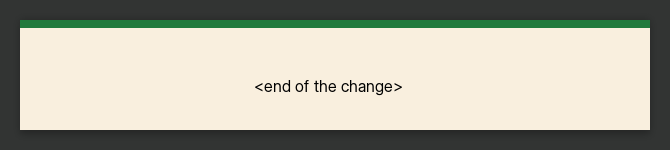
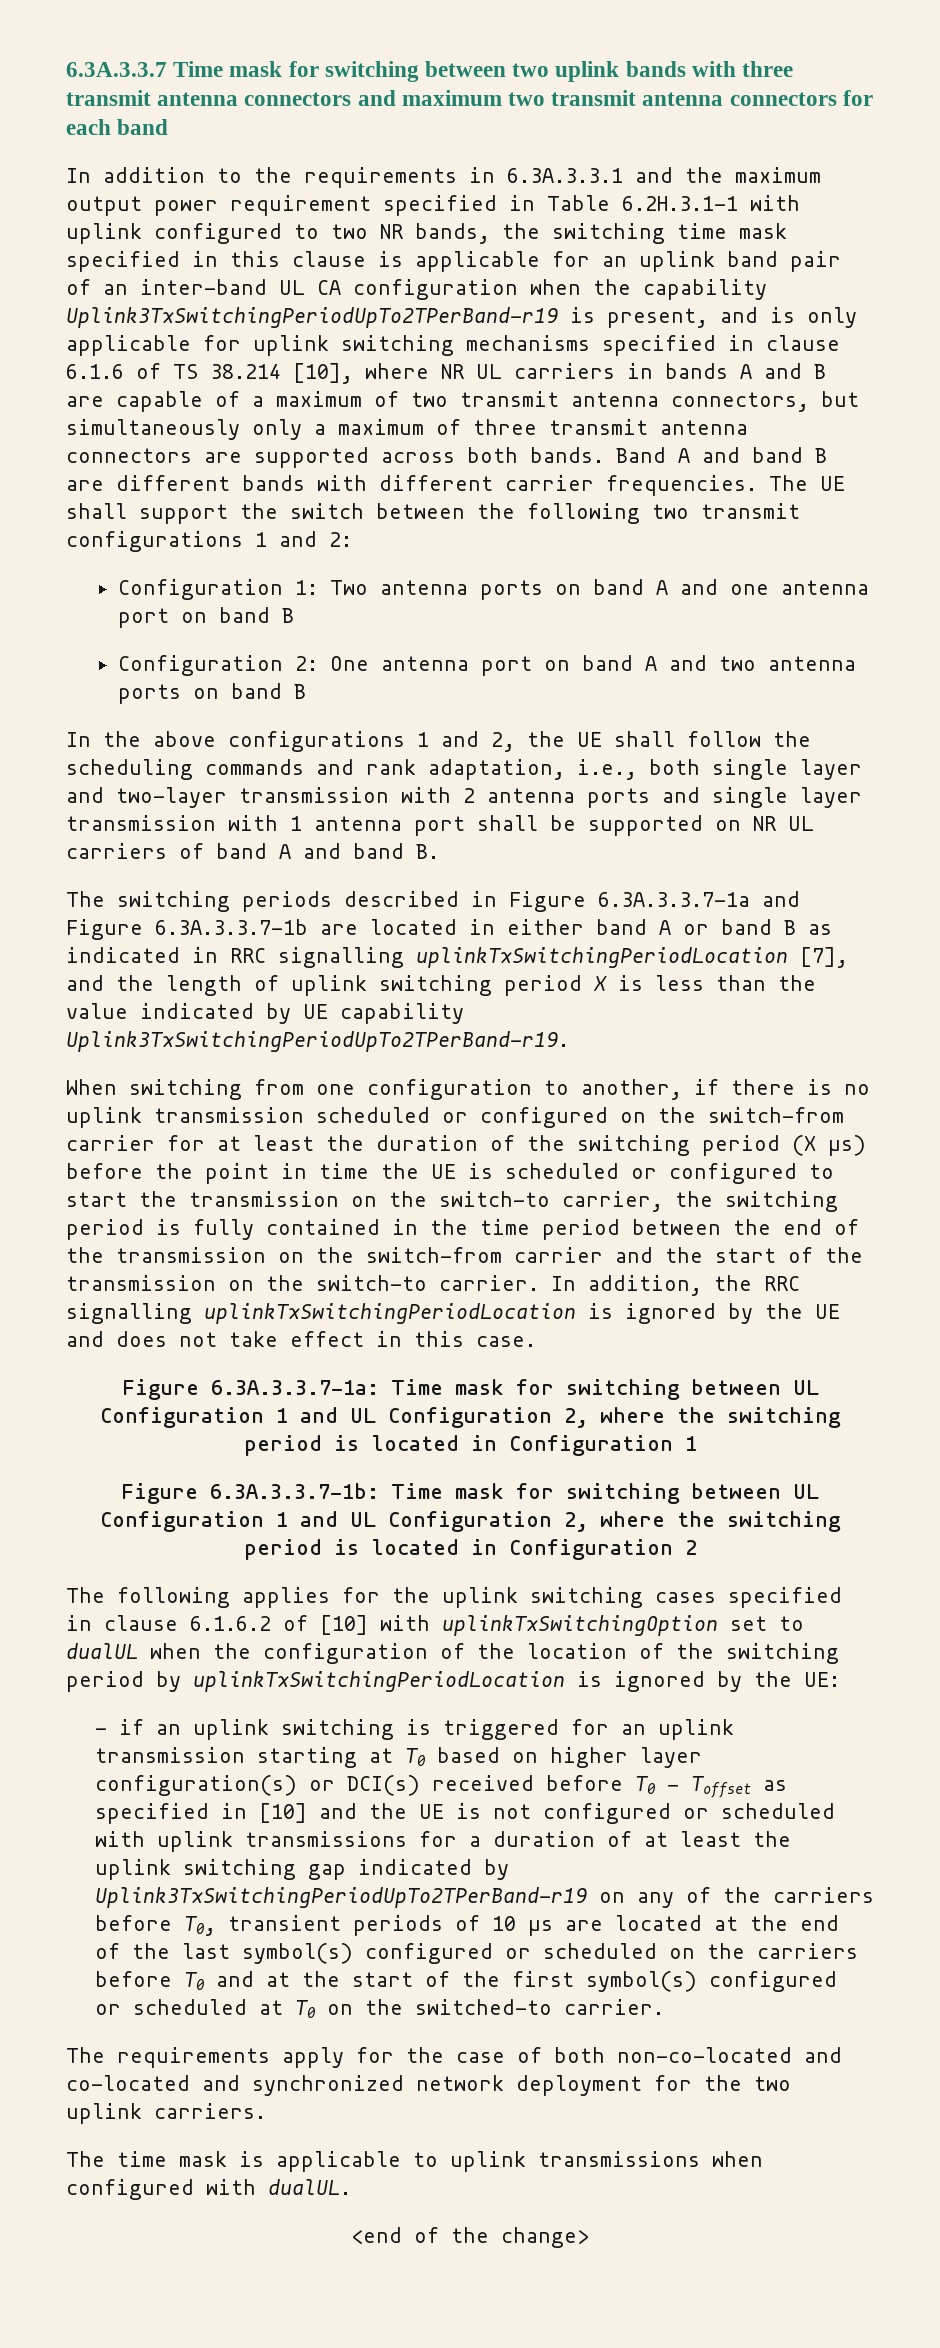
+ 6.3A.3.3.7 Time mask for switching between two uplink bands with three transmit antenna connectors and maximum two transmit antenna connectors for each band
+ In addition to the requirements in 6.3A.3.3.1 and the maximum output power requirement specified in Table 6.2H.3.1-1 with uplink configured to two NR bands, the switching time mask specified in this clause is applicable for an uplink band pair of an inter-band UL CA configuration when the capability Uplink3TxSwitchingPeriodUpTo2TPerBand-r19 is present, and is only applicable for uplink switching mechanisms specified in clause 6.1.6 of TS 38.214 [10], where NR UL carriers in bands A and B are capable of a maximum of two transmit antenna connectors, but simultaneously only a maximum of three transmit antenna connectors are supported across both bands. Band A and band B are different bands with different carrier frequencies. The UE shall support the switch between the following two transmit configurations 1 and 2:
+ Configuration 1: Two antenna ports on band A and one antenna port on band B
+ Configuration 2: One antenna port on band A and two antenna ports on band B
+ In the above configurations 1 and 2, the UE shall follow the scheduling commands and rank adaptation, i.e., both single layer and two-layer transmission with 2 antenna ports and single layer transmission with 1 antenna port shall be supported on NR UL carriers of band A and band B.
+ The switching periods described in Figure 6.3A.3.3.7-1a and Figure 6.3A.3.3.7-1b are located in either band A or band B as indicated in RRC signalling uplinkTxSwitchingPeriodLocation [7], and the length of uplink switching period X is less than the value indicated by UE capability Uplink3TxSwitchingPeriodUpTo2TPerBand-r19.
+ When switching from one configuration to another, if there is no uplink transmission scheduled or configured on the switch-from carrier for at least the duration of the switching period (X µs) before the point in time the UE is scheduled or configured to start the transmission on the switch-to carrier, the switching period is fully contained in the time period between the end of the transmission on the switch-from carrier and the start of the transmission on the switch-to carrier. In addition, the RRC signalling uplinkTxSwitchingPeriodLocation is ignored by the UE and does not take effect in this case.
+ Figure 6.3A.3.3.7-1a: Time mask for switching between UL Configuration 1 and UL Configuration 2, where the switching period is located in Configuration 1
+ Figure 6.3A.3.3.7-1b: Time mask for switching between UL Configuration 1 and UL Configuration 2, where the switching period is located in Configuration 2
+ The following applies for the uplink switching cases specified in clause 6.1.6.2 of [10] with uplinkTxSwitchingOption set to dualUL when the configuration of the location of the switching period by uplinkTxSwitchingPeriodLocation is ignored by the UE:
+ - if an uplink switching is triggered for an uplink transmission starting at T0 based on higher layer configuration(s) or DCI(s) received before T0 − Toffset as specified in [10] and the UE is not configured or scheduled with uplink transmissions for a duration of at least the uplink switching gap indicated by Uplink3TxSwitchingPeriodUpTo2TPerBand-r19 on any of the carriers before T0, transient periods of 10 μs are located at the end of the last symbol(s) configured or scheduled on the carriers before T0 and at the start of the first symbol(s) configured or scheduled at T0 on the switched-to carrier.
+ The requirements apply for the case of both non-co-located and co-located and synchronized network deployment for the two uplink carriers.
+ The time mask is applicable to uplink transmissions when configured with dualUL.

